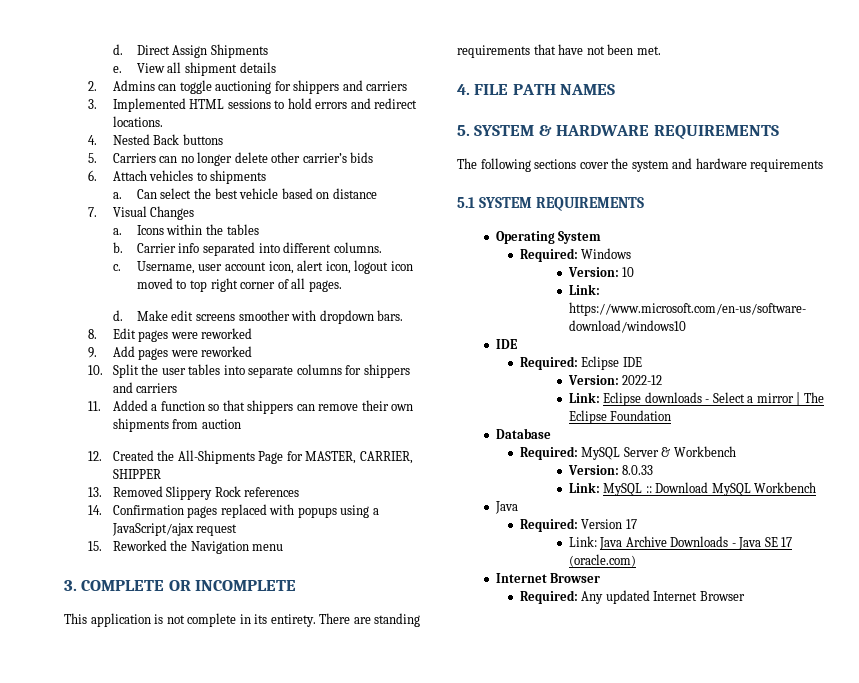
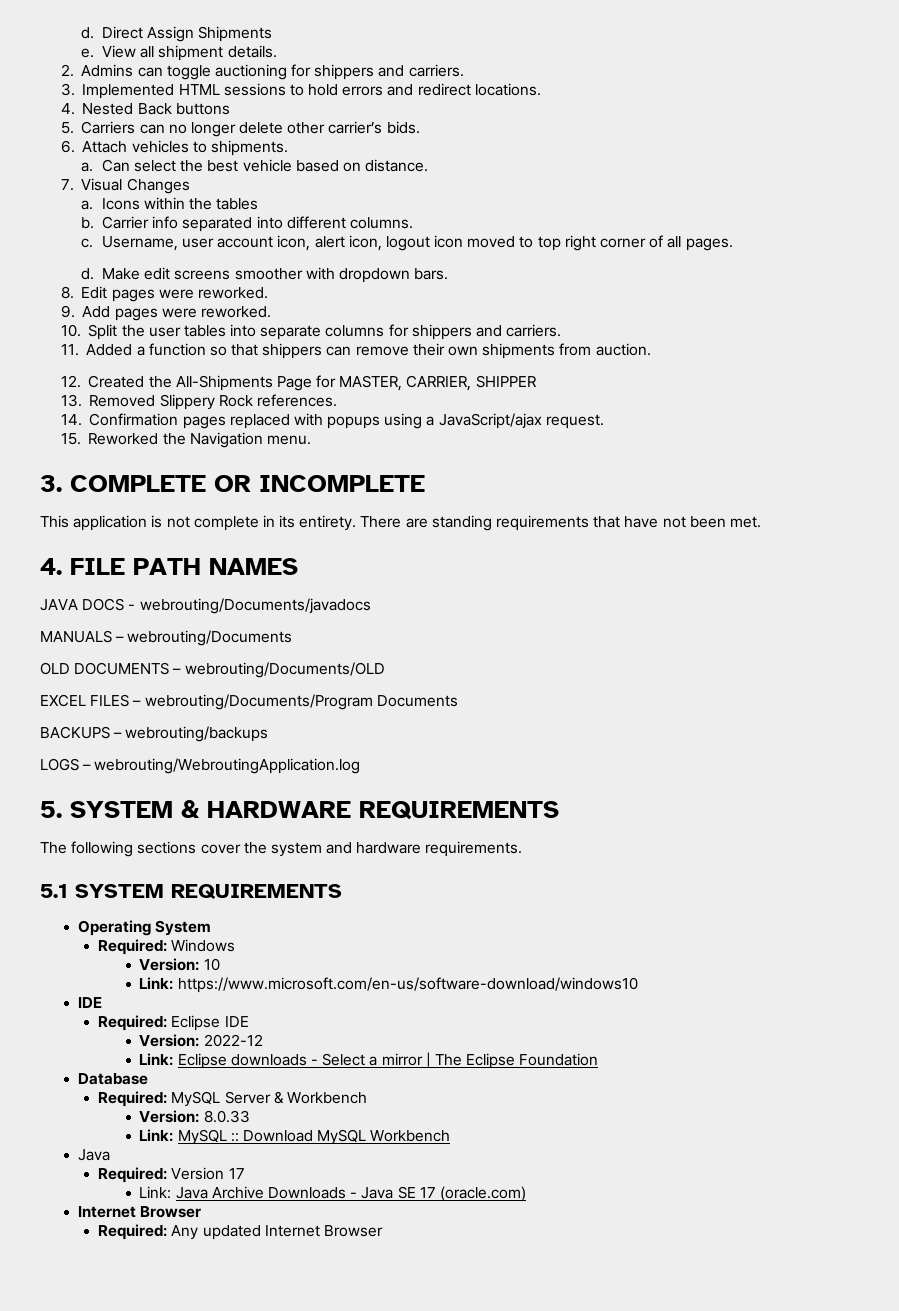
- View all shipment details
+ View all shipment details.
- 2. Admins can toggle auctioning for shippers and carriers
+ 2. Admins can toggle auctioning for shippers and carriers.
- 5. Carriers can no longer delete other carrier’s bids
+ 5. Carriers can no longer delete other carrier’s bids.
- 6. Attach vehicles to shipments
+ 6. Attach vehicles to shipments.
- Can select the best vehicle based on distance
+ Can select the best vehicle based on distance.
- 8. Edit pages were reworked
+ 8. Edit pages were reworked.
- 9. Add pages were reworked
+ 9. Add pages were reworked.
- 10. Split the user tables into separate columns for shippers and carriers
+ 10. Split the user tables into separate columns for shippers and carriers.
- 11. Added a function so that shippers can remove their own shipments from auction
+ 11. Added a function so that shippers can remove their own shipments from auction.
- 13. Removed Slippery Rock references
+ 13. Removed Slippery Rock references.
- 14. Confirmation pages replaced with popups using a JavaScript/ajax request
+ 14. Confirmation pages replaced with popups using a JavaScript/ajax request.
- 15. Reworked the Navigation menu
+ 15. Reworked the Navigation menu.
+ JAVA DOCS - webrouting/Documents/javadocs
+ MANUALS – webrouting/Documents
+ OLD DOCUMENTS – webrouting/Documents/OLD
+ EXCEL FILES – webrouting/Documents/Program Documents
+ BACKUPS – webrouting/backups
+ LOGS – webrouting/WebroutingApplication.log
- The following sections cover the system and hardware requirements
+ The following sections cover the system and hardware requirements.

